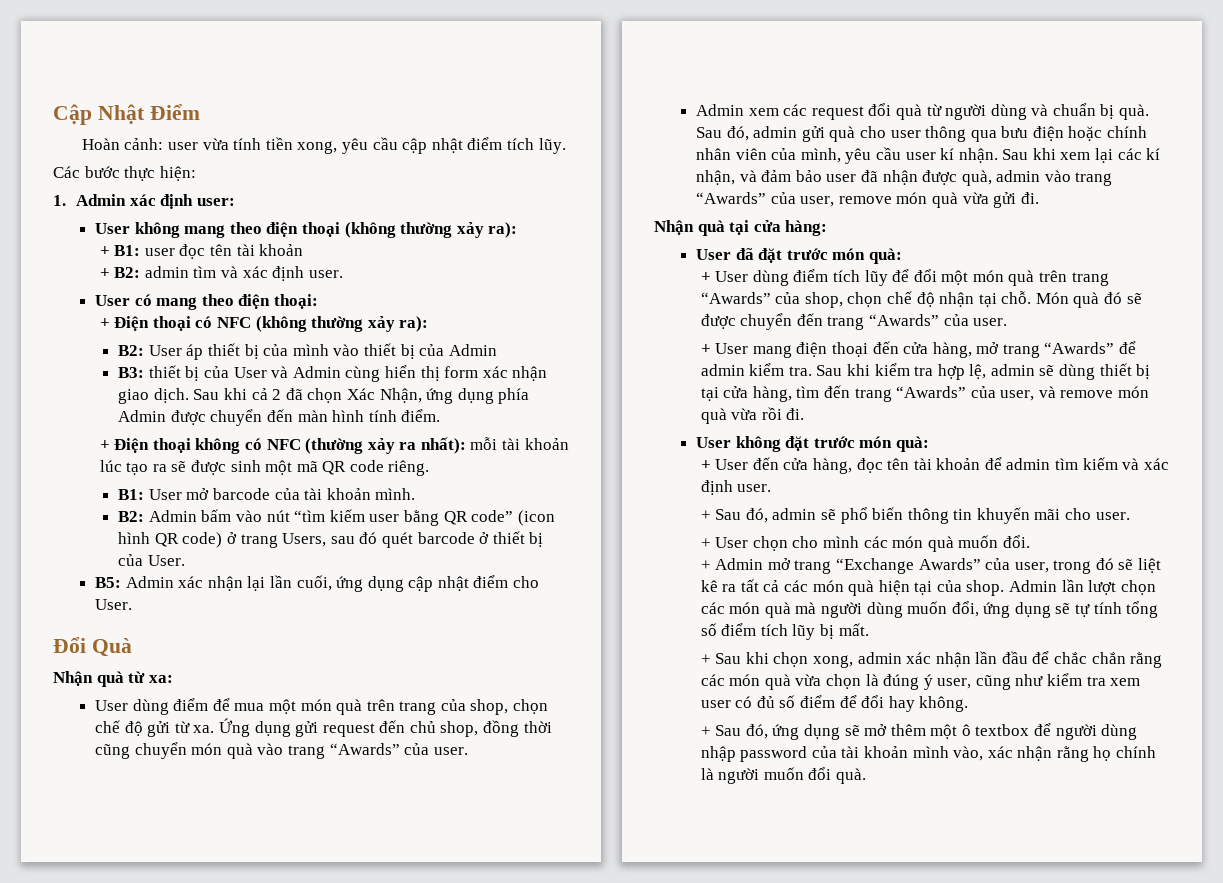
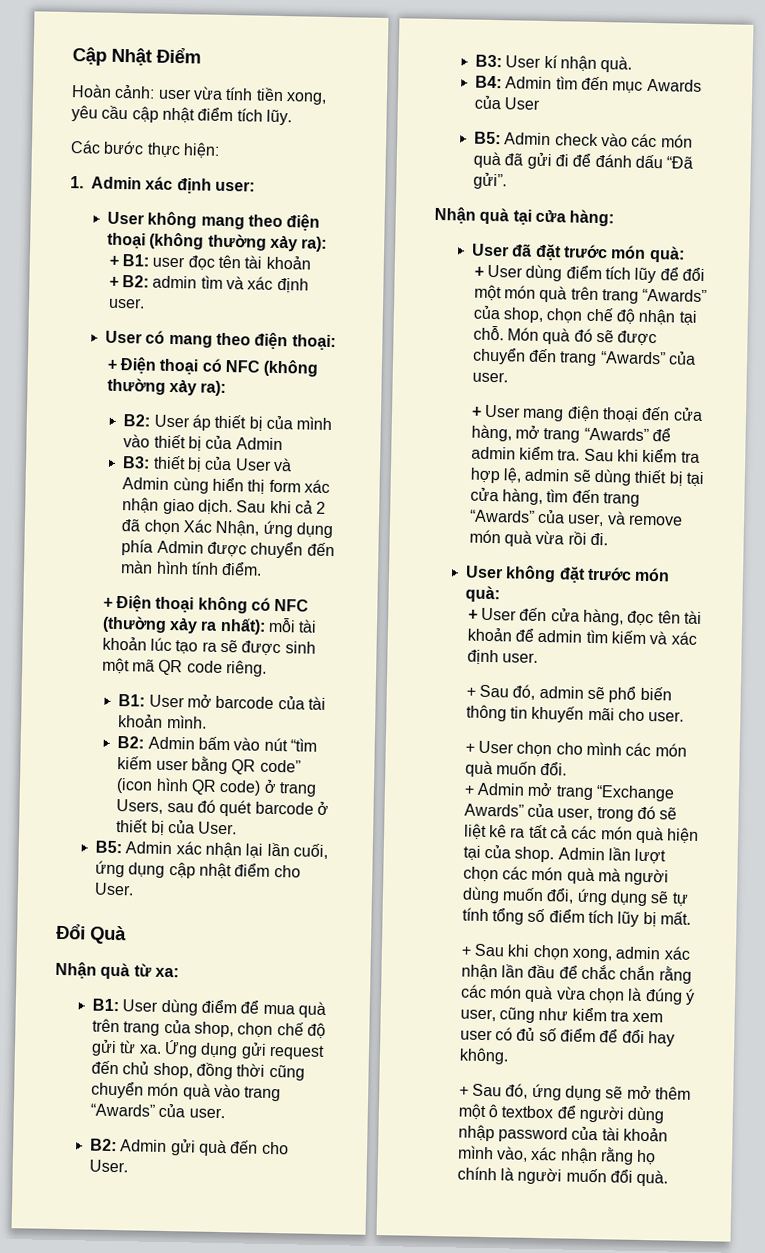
- User dùng điểm để mua một món quà trên trang của shop, chọn chế độ gửi từ xa.
+ B1: User dùng điểm để mua quà trên trang của shop, chọn chế độ gửi từ xa.
- Admin xem các request đổi quà từ người dùng và chuẩn bị quà. Sau đó, admin gửi quà cho user thông qua bưu điện hoặc chính nhân viên của mình, yêu cầu user kí nhận. Sau khi xem lại các kí nhận, và đảm bảo user đã nhận được quà, admin vào trang “Awards” của user, remove món quà vừa gửi đi.
+ B2: Admin gửi quà đến cho User.
+ B3: User kí nhận quà.
+ B4: Admin tìm đến mục Awards của User
+ B5: Admin check vào các món quà đã gửi đi để đánh dấu “Đã gửi”.

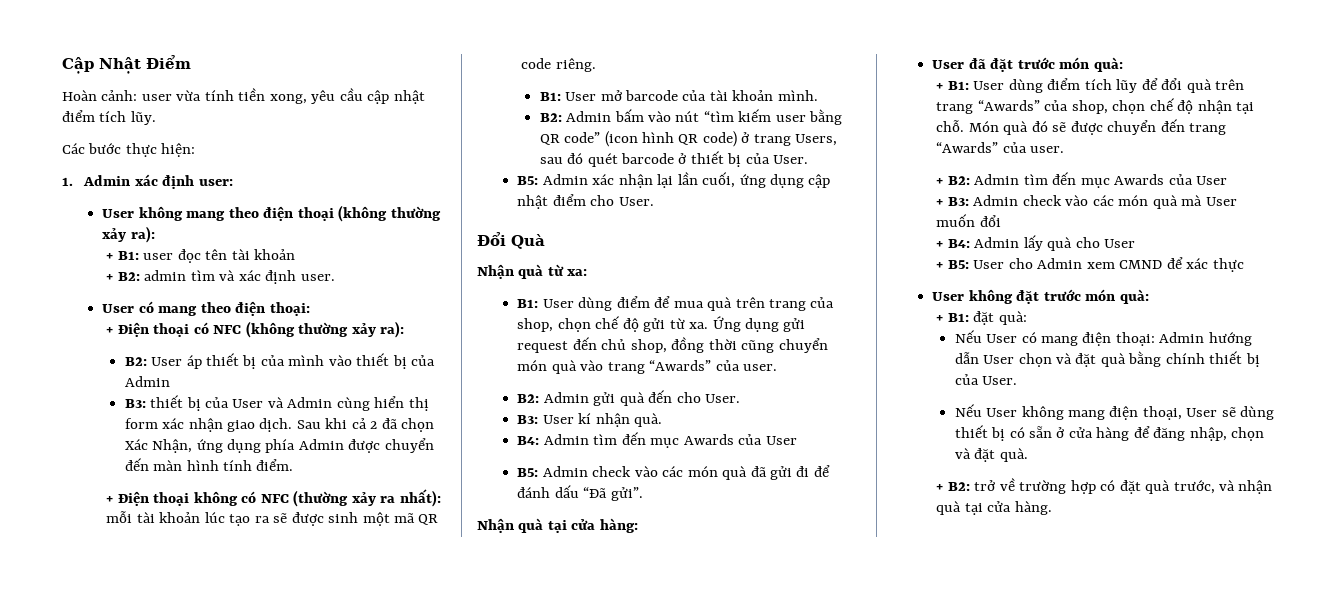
- + User dùng điểm tích lũy để đổi một món quà trên trang “Awards” của shop, chọn chế độ nhận tại chỗ.
+ + B1: User dùng điểm tích lũy để đổi quà trên trang “Awards” của shop, chọn chế độ nhận tại chỗ.
- + User mang điện thoại đến cửa hàng, mở trang “Awards” để admin kiểm tra. Sau khi kiểm tra hợp lệ, admin sẽ dùng thiết bị tại cửa hàng, tìm đến trang “Awards” của user, và remove món quà vừa rồi đi.
+ + B2: Admin tìm đến mục Awards của User
+ + B3: Admin check vào các món quà mà User muốn đổi
+ + B4: Admin lấy quà cho User
+ + B5: User cho Admin xem CMND để xác thực
- + User đến cửa hàng, đọc tên tài khoản để admin tìm kiếm và xác định user.
- + Sau đó, admin sẽ phổ biến thông tin khuyến mãi cho user.
- + User chọn cho mình các món quà muốn đổi.
- + Admin mở trang “Exchange Awards” của user, trong đó sẽ liệt kê ra tất cả các món quà hiện tại của shop. Admin lần lượt chọn các món quà mà người dùng muốn đổi, ứng dụng sẽ tự tính tổng số điểm tích lũy bị mất.
- + Sau khi chọn xong, admin xác nhận lần đầu để chắc chắn rằng các món quà vừa chọn là đúng ý user, cũng như kiểm tra xem user có đủ số điểm để đổi hay không.
- + Sau đó, ứng dụng sẽ mở thêm một ô textbox để người dùng nhập password của tài khoản mình vào, xác nhận rằng họ chính là người muốn đổi quà.
+ + B1: đặt quà:
+ Nếu User có mang điện thoại: Admin hướng dẫn User chọn và đặt quà bằng chính thiết bị của User.
+ Nếu User không mang điện thoại, User sẽ dùng thiết bị có sẵn ở cửa hàng để đăng nhập, chọn và đặt quà.
+ + B2: trở về trường hợp có đặt quà trước, và nhận quà tại cửa hàng.

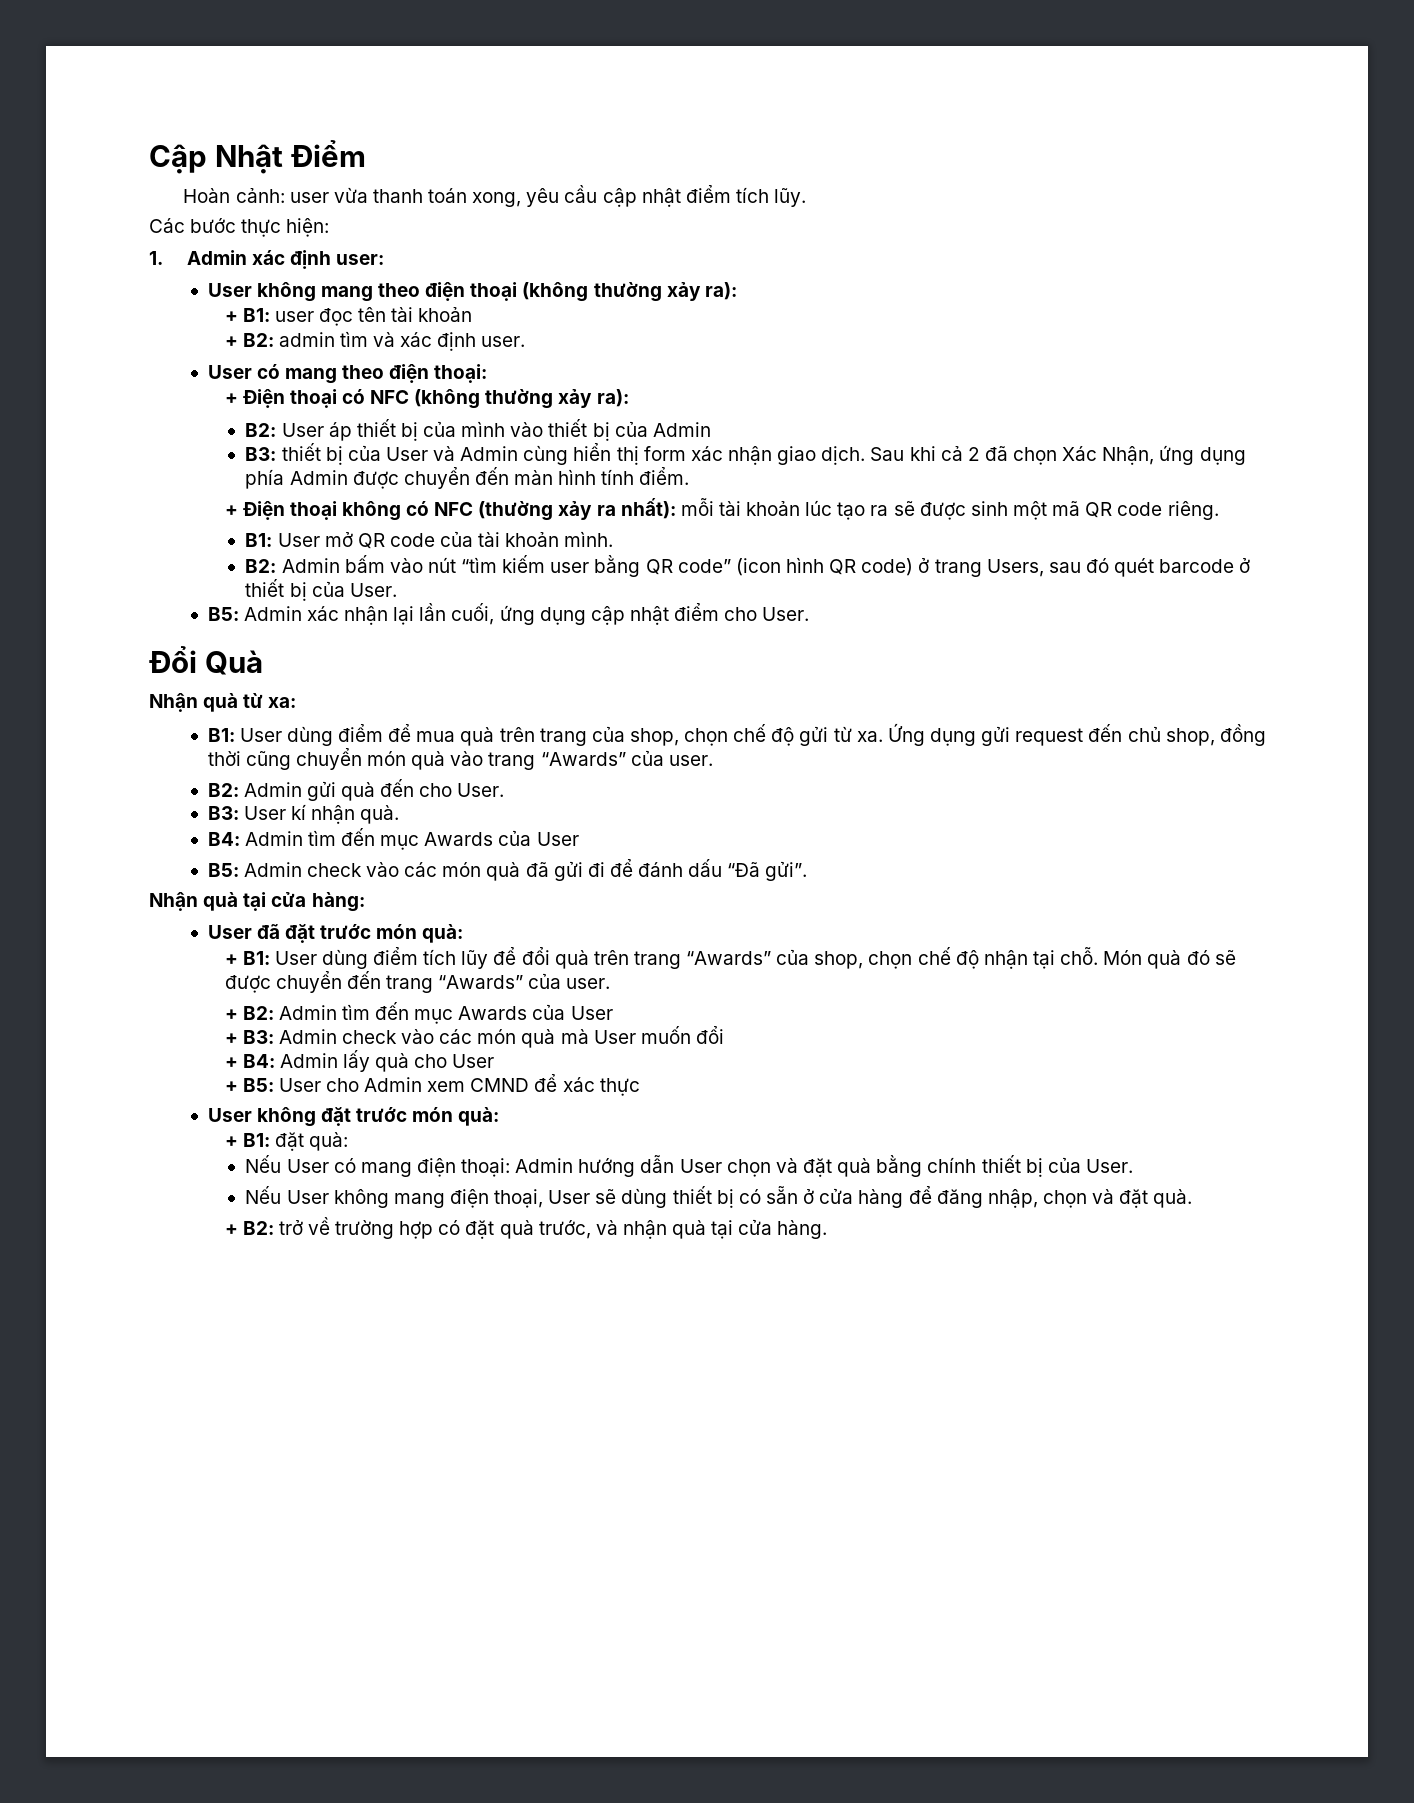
- Hoàn cảnh: user vừa tính tiền xong, yêu cầu cập nhật điểm tích lũy.
+ Hoàn cảnh: user vừa thanh toán xong, yêu cầu cập nhật điểm tích lũy.
- B1: User mở barcode của tài khoản mình.
+ B1: User mở QR code của tài khoản mình.

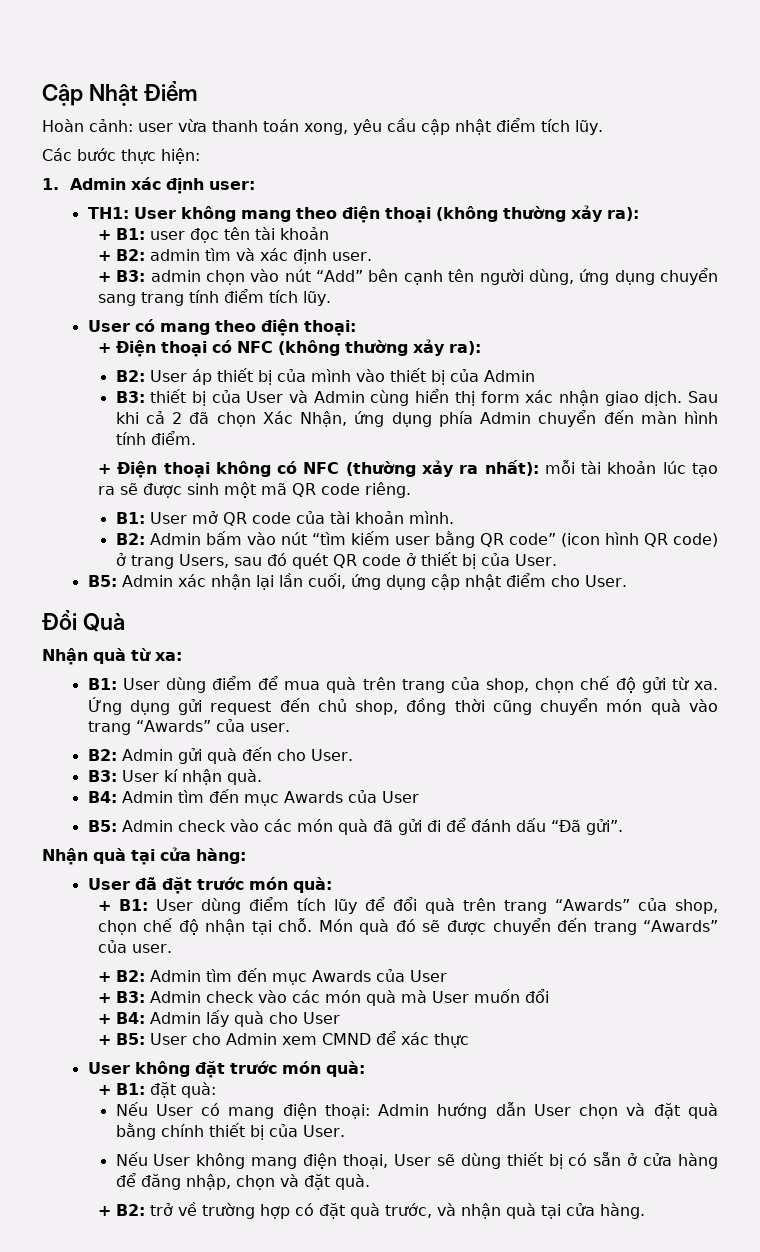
- User không mang theo điện thoại (không thường xảy ra):
+ TH1: User không mang theo điện thoại (không thường xảy ra):
+ + B3: admin chọn vào nút “Add” bên cạnh tên người dùng, ứng dụng chuyển sang trang tính điểm tích lũy.
- Sau khi cả 2 đã chọn Xác Nhận, ứng dụng phía Admin được chuyển đến màn hình tính điểm.
+ Sau khi cả 2 đã chọn Xác Nhận, ứng dụng phía Admin chuyển đến màn hình tính điểm.
- B2: Admin bấm vào nút “tìm kiếm user bằng QR code” (icon hình QR code) ở trang Users, sau đó quét barcode ở thiết bị của User.
+ B2: Admin bấm vào nút “tìm kiếm user bằng QR code” (icon hình QR code) ở trang Users, sau đó quét QR code ở thiết bị của User.

